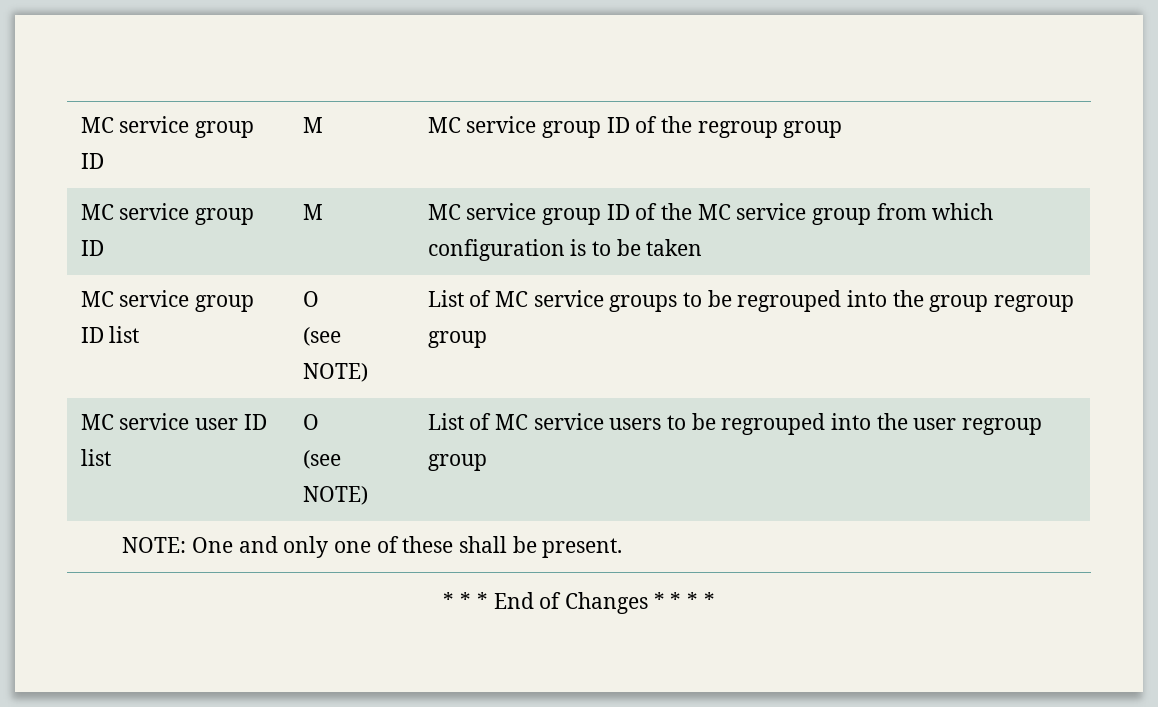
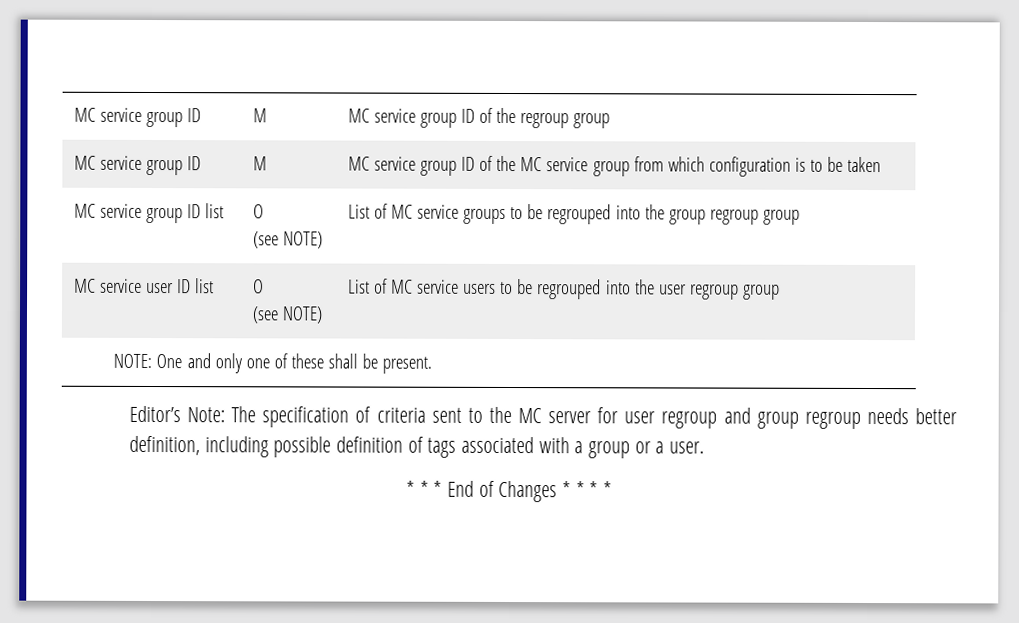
+ Editor’s Note: The specification of criteria sent to the MC server for user regroup and group regroup needs better definition, including possible definition of tags associated with a group or a user.

